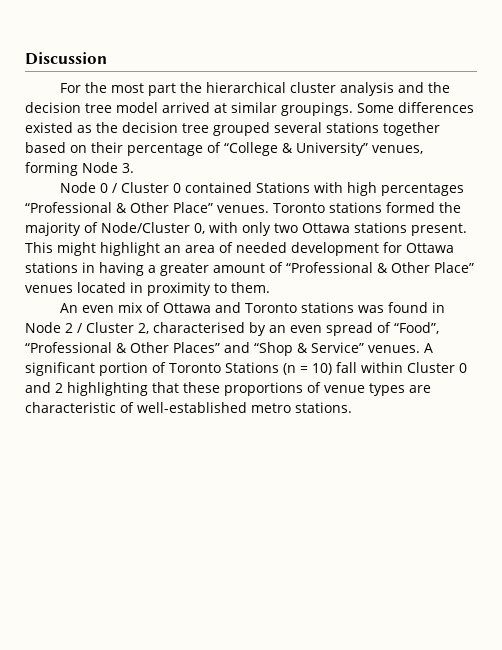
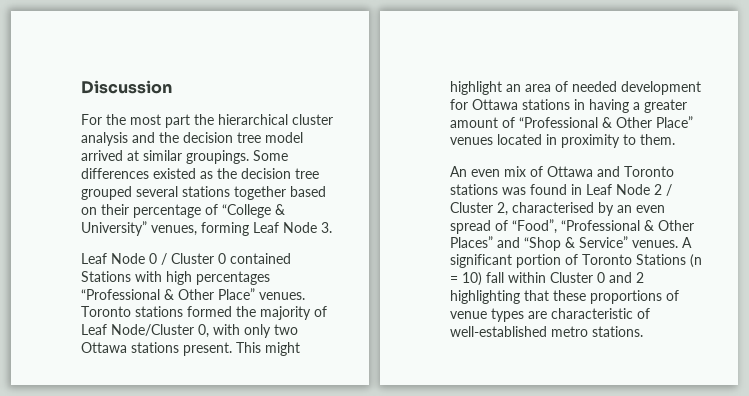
- Some differences existed as the decision tree grouped several stations together based on their percentage of “College & University” venues, forming Node 3.
+ Some differences existed as the decision tree grouped several stations together based on their percentage of “College & University” venues, forming Leaf Node 3.
- Node 0 / Cluster 0 contained Stations with high percentages “Professional & Other Place” venues.
+ Leaf Node 0 / Cluster 0 contained Stations with high percentages “Professional & Other Place” venues.
- Toronto stations formed the majority of Node/Cluster 0, with only two Ottawa stations present.
+ Toronto stations formed the majority of Leaf Node/Cluster 0, with only two Ottawa stations present.
- An even mix of Ottawa and Toronto stations was found in Node 2 / Cluster 2, characterised by an even spread of “Food”, “Professional & Other Places” and “Shop & Service” venues.
+ An even mix of Ottawa and Toronto stations was found in Leaf Node 2 / Cluster 2, characterised by an even spread of “Food”, “Professional & Other Places” and “Shop & Service” venues.

